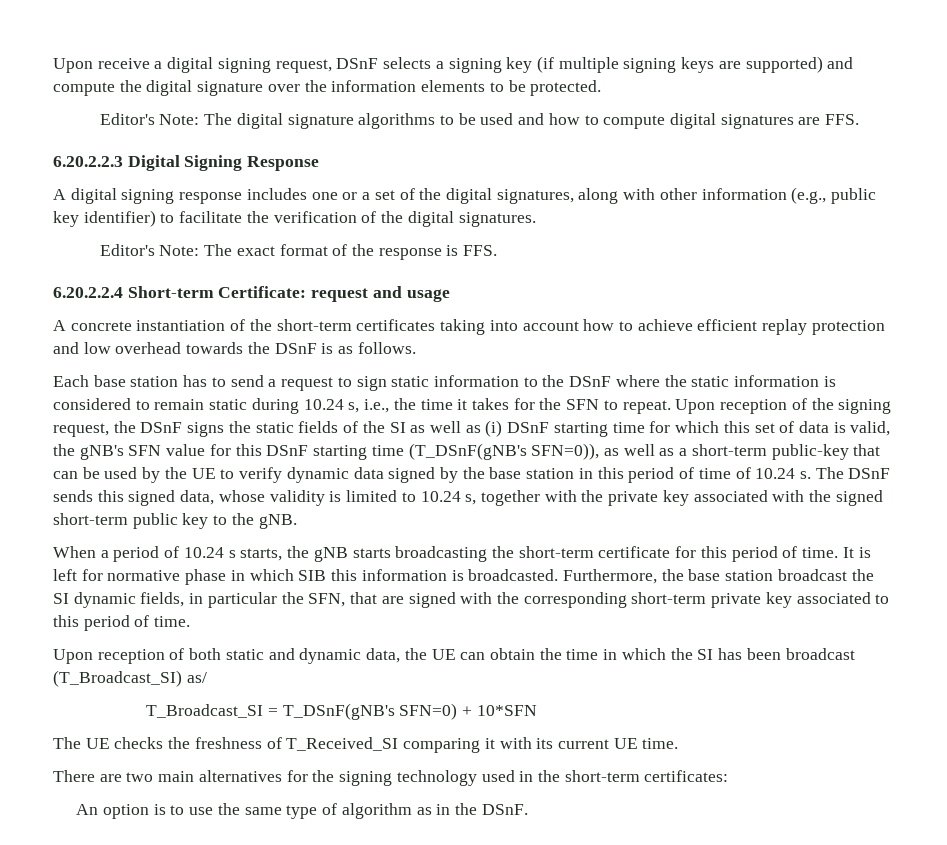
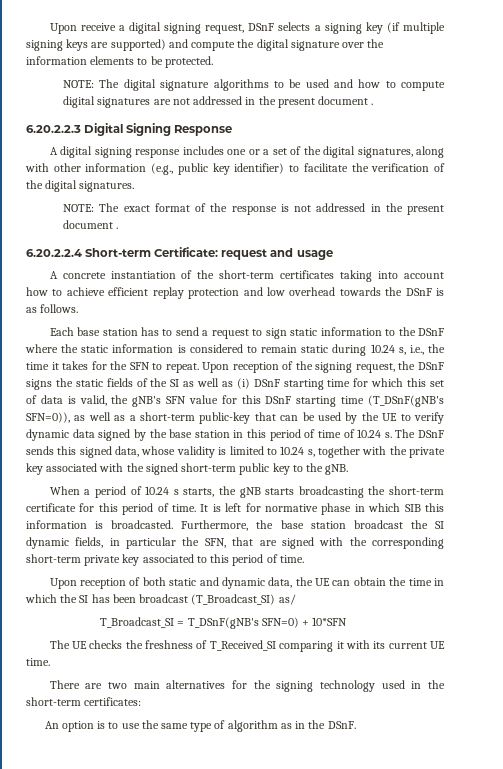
- Editor's Note: The digital signature algorithms to be used and how to compute digital signatures are FFS.
+ NOTE: The digital signature algorithms to be used and how to compute digital signatures are not addressed in the present document .
- Editor's Note: The exact format of the response is FFS.
+ NOTE: The exact format of the response is not addressed in the present document .

